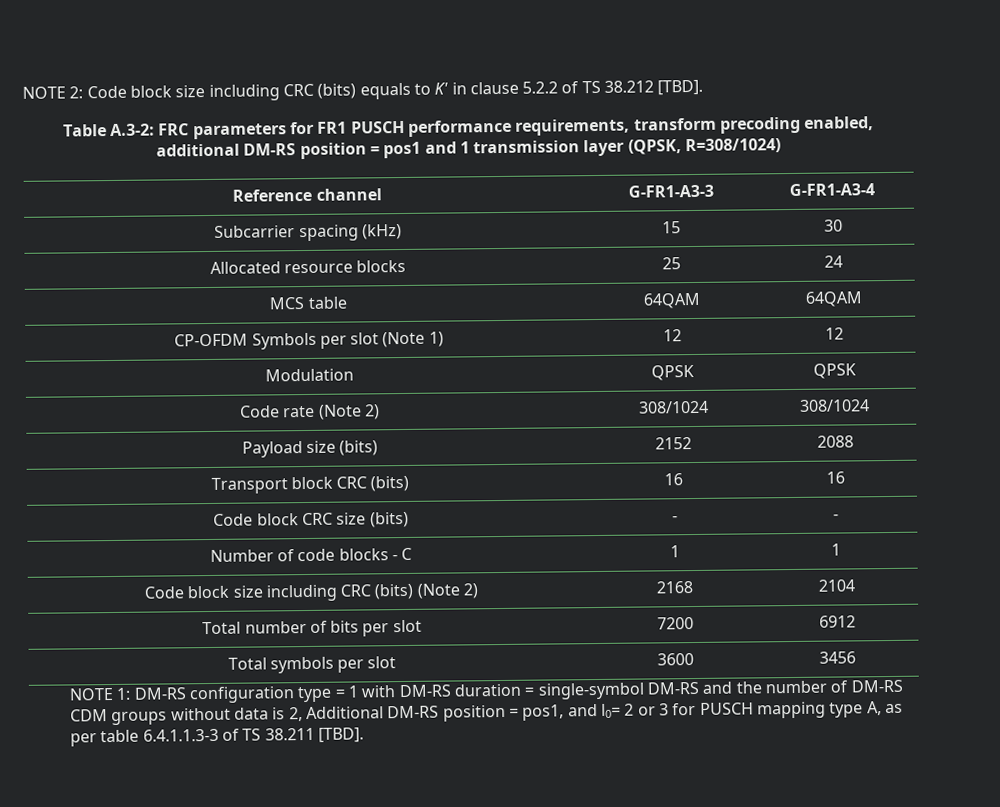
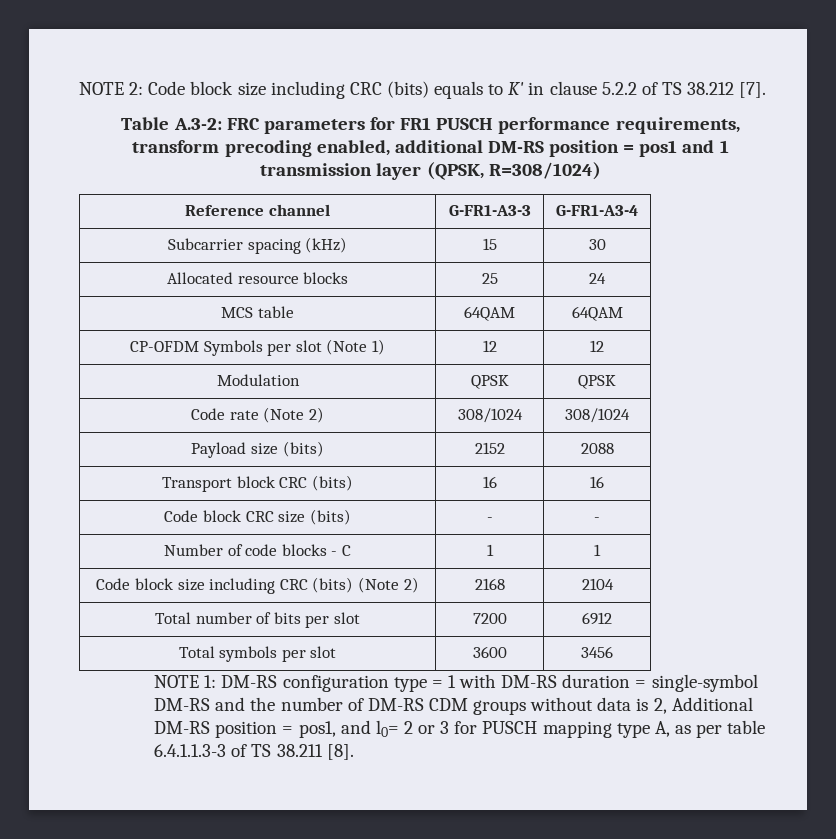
- NOTE 2: Code block size including CRC (bits) equals to K' in clause 5.2.2 of TS 38.212 [TBD].
+ NOTE 2: Code block size including CRC (bits) equals to K' in clause 5.2.2 of TS 38.212 [7].
- NOTE 1: DM-RS configuration type = 1 with DM-RS duration = single-symbol DM-RS and the number of DM-RS CDM groups without data is 2, Additional DM-RS position = pos1, and l0= 2 or 3 for PUSCH mapping type A, as per table 6.4.1.1.3-3 of TS 38.211 [TBD].
+ NOTE 1: DM-RS configuration type = 1 with DM-RS duration = single-symbol DM-RS and the number of DM-RS CDM groups without data is 2, Additional DM-RS position = pos1, and l0= 2 or 3 for PUSCH mapping type A, as per table 6.4.1.1.3-3 of TS 38.211 [8].

